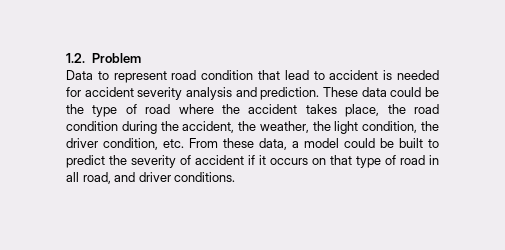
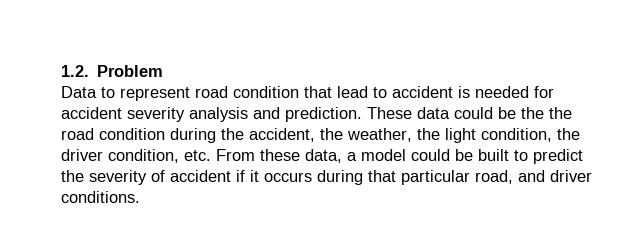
- These data could be the type of road where the accident takes place, the road condition during the accident, the weather, the light condition, the driver condition, etc. From these data, a model could be built to predict the severity of accident if it occurs on that type of road in all road, and driver conditions.
+ These data could be the the road condition during the accident, the weather, the light condition, the driver condition, etc. From these data, a model could be built to predict the severity of accident if it occurs during that particular road, and driver conditions.

